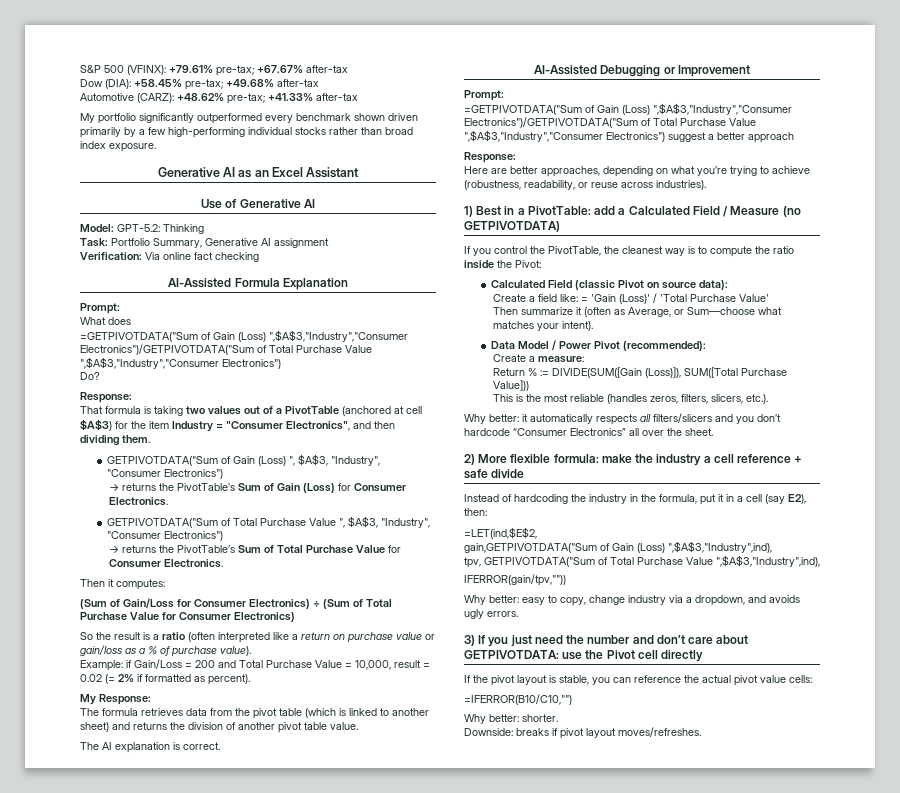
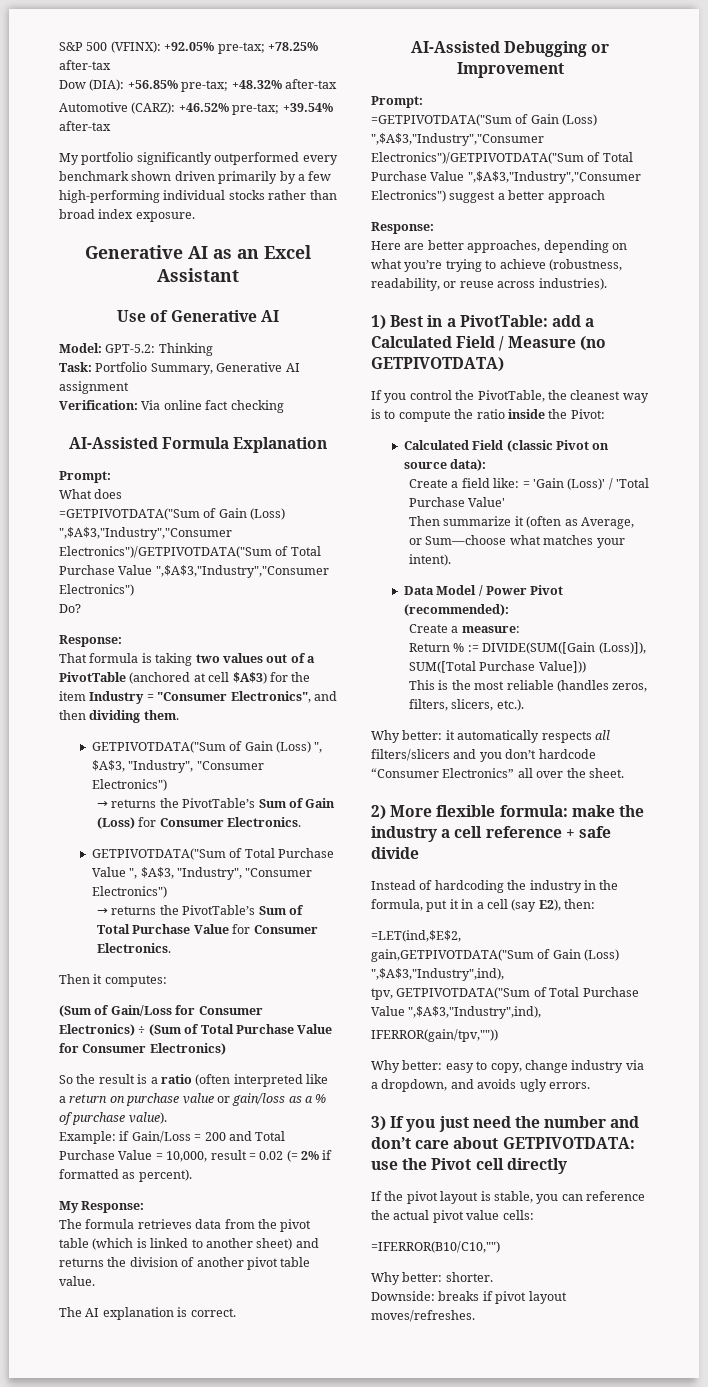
- S&P 500 (VFINX): +79.61% pre-tax; +67.67% after-tax
+ S&P 500 (VFINX): +92.05% pre-tax; +78.25% after-tax
- Dow (DIA): +58.45% pre-tax; +49.68% after-tax
+ Dow (DIA): +56.85% pre-tax; +48.32% after-tax
- Automotive (CARZ): +48.62% pre-tax; +41.33% after-tax
+ Automotive (CARZ): +46.52% pre-tax; +39.54% after-tax

